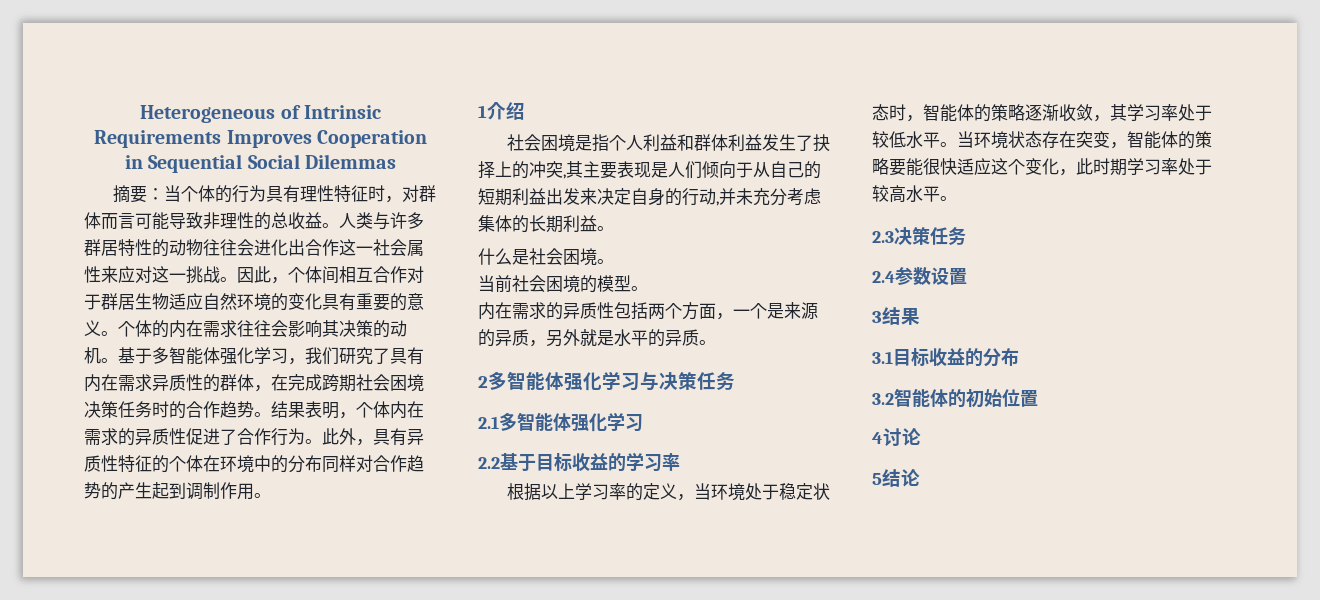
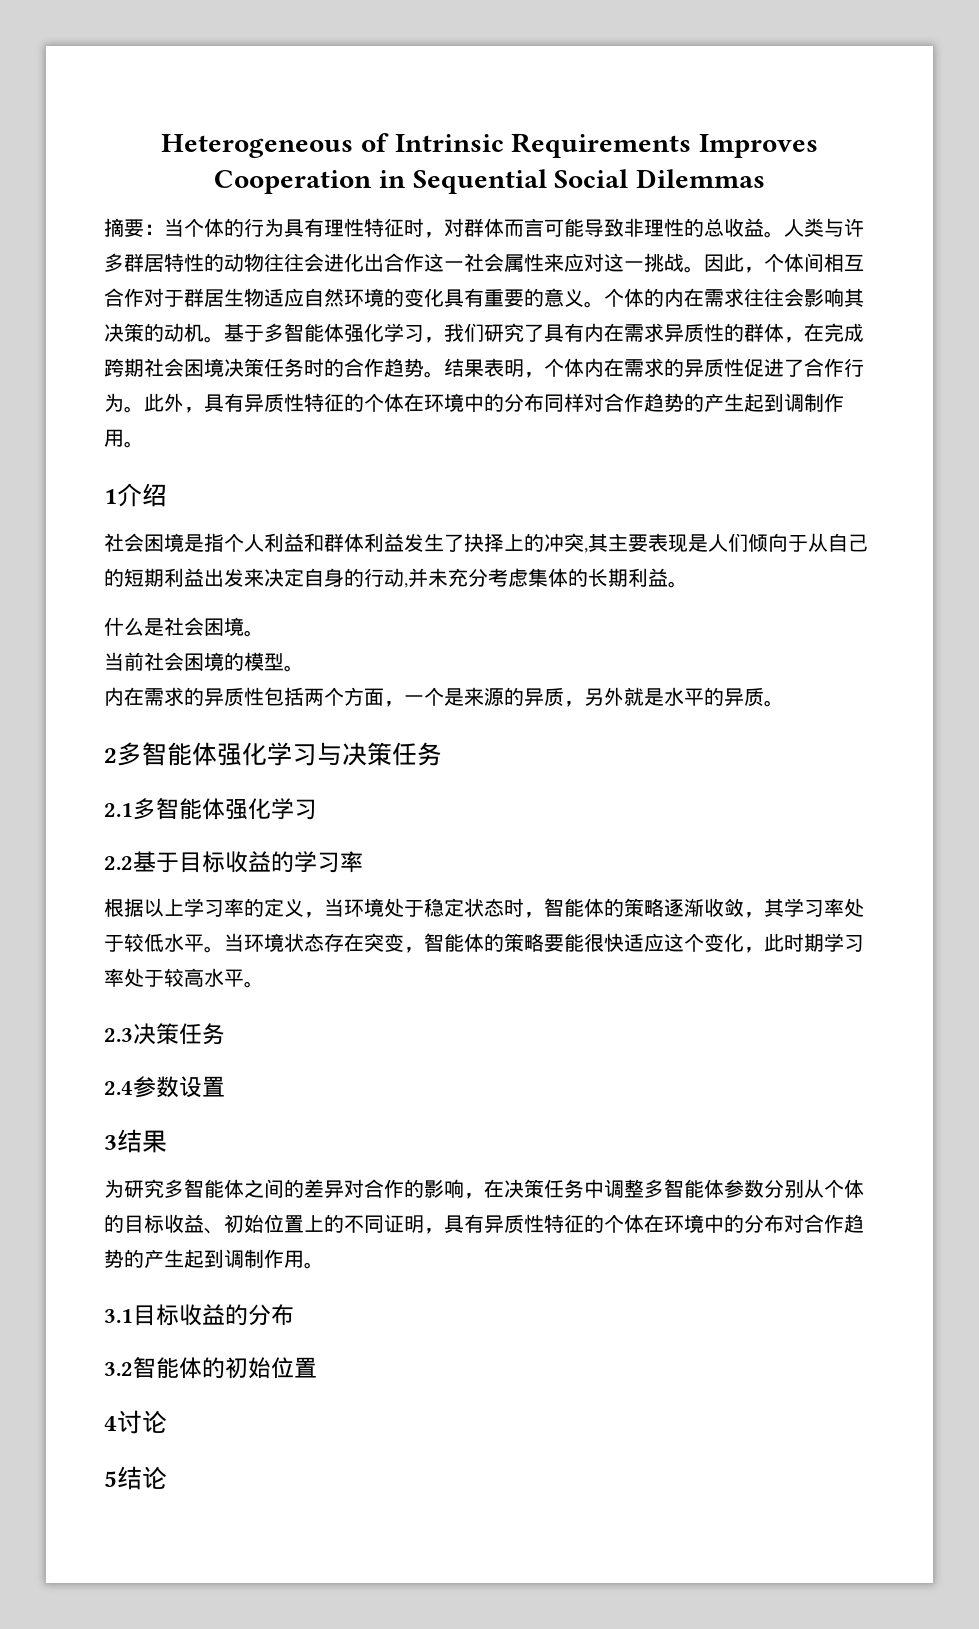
+ 为研究多智能体之间的差异对合作的影响，在决策任务中调整多智能体参数分别从个体的目标收益、初始位置上的不同证明，具有异质性特征的个体在环境中的分布对合作趋势的产生起到调制作用。

